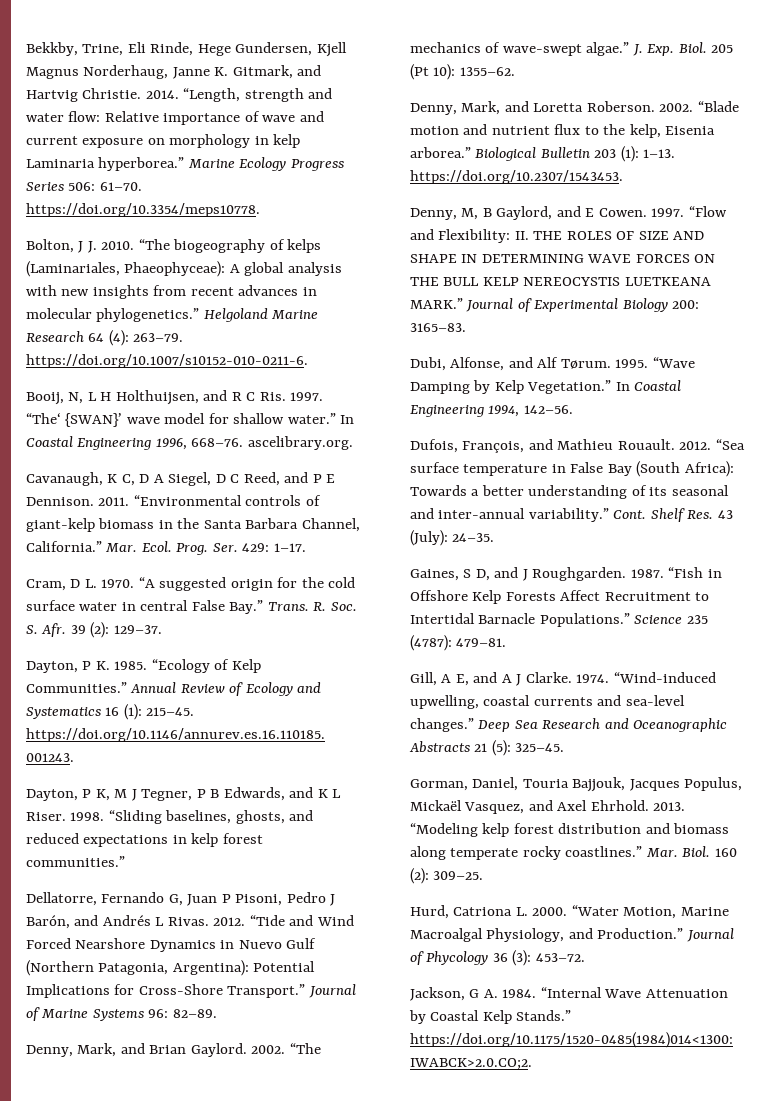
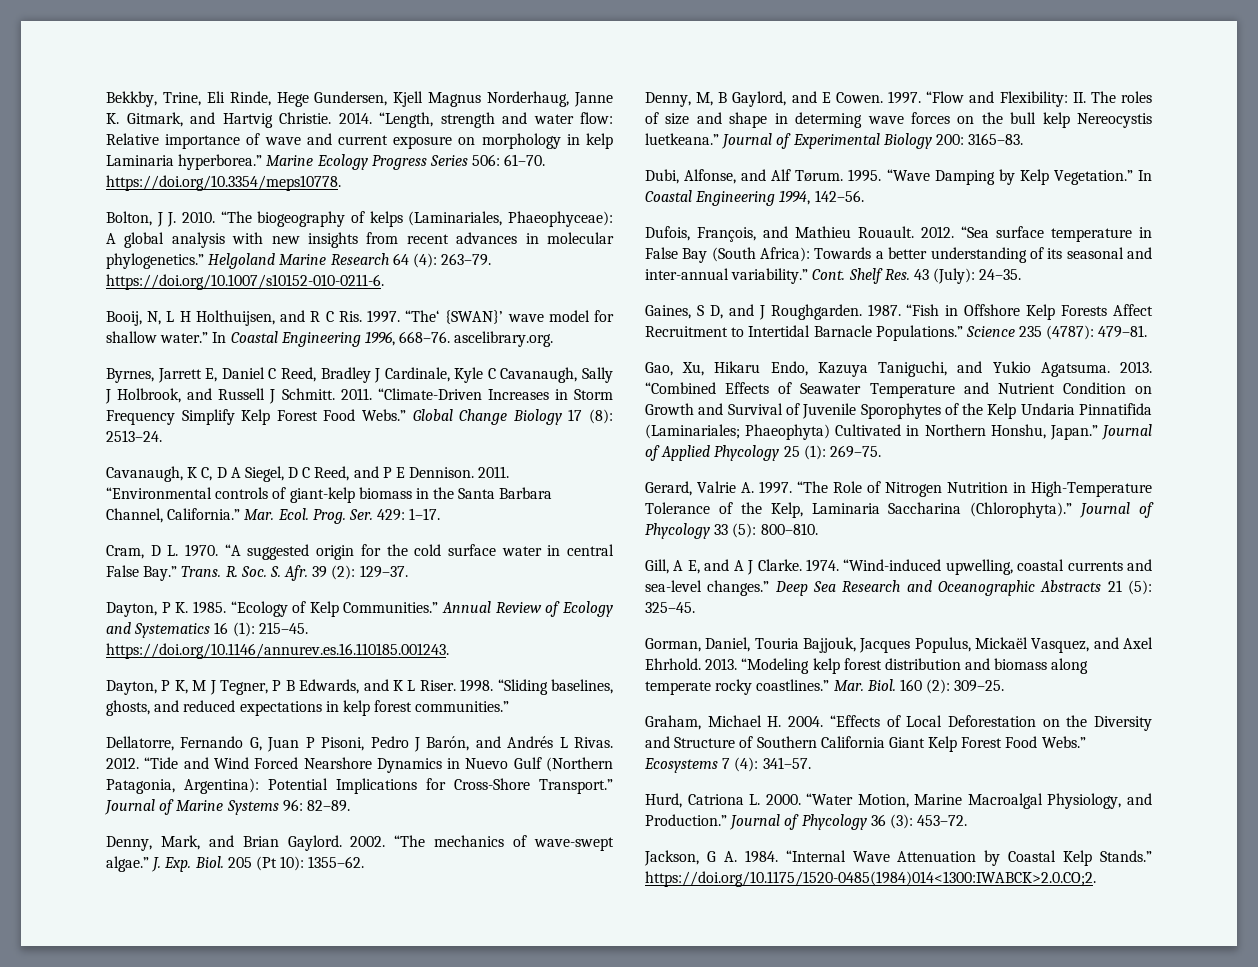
+ Byrnes, Jarrett E, Daniel C Reed, Bradley J Cardinale, Kyle C Cavanaugh, Sally J Holbrook, and Russell J Schmitt. 2011. “Climate-Driven Increases in Storm Frequency Simplify Kelp Forest Food Webs.” Global Change Biology 17 (8): 2513–24.
- Denny, Mark, and Loretta Roberson. 2002. “Blade motion and nutrient flux to the kelp, Eisenia arborea.” Biological Bulletin 203 (1): 1–13. https://doi.org/10.2307/1543453.
- “Flow and Flexibility: II. THE ROLES OF SIZE AND SHAPE IN DETERMINING WAVE FORCES ON THE BULL KELP NEREOCYSTIS LUETKEANA MARK.”
+ “Flow and Flexibility: II. The roles of size and shape in determing wave forces on the bull kelp Nereocystis luetkeana.”
+ Gao, Xu, Hikaru Endo, Kazuya Taniguchi, and Yukio Agatsuma. 2013. “Combined Effects of Seawater Temperature and Nutrient Condition on Growth and Survival of Juvenile Sporophytes of the Kelp Undaria Pinnatifida (Laminariales; Phaeophyta) Cultivated in Northern Honshu, Japan.” Journal of Applied Phycology 25 (1): 269–75.
+ Gerard, Valrie A. 1997. “The Role of Nitrogen Nutrition in High-Temperature Tolerance of the Kelp, Laminaria Saccharina (Chlorophyta).” Journal of Phycology 33 (5): 800–810.
+ Graham, Michael H. 2004. “Effects of Local Deforestation on the Diversity and Structure of Southern California Giant Kelp Forest Food Webs.” Ecosystems 7 (4): 341–57.

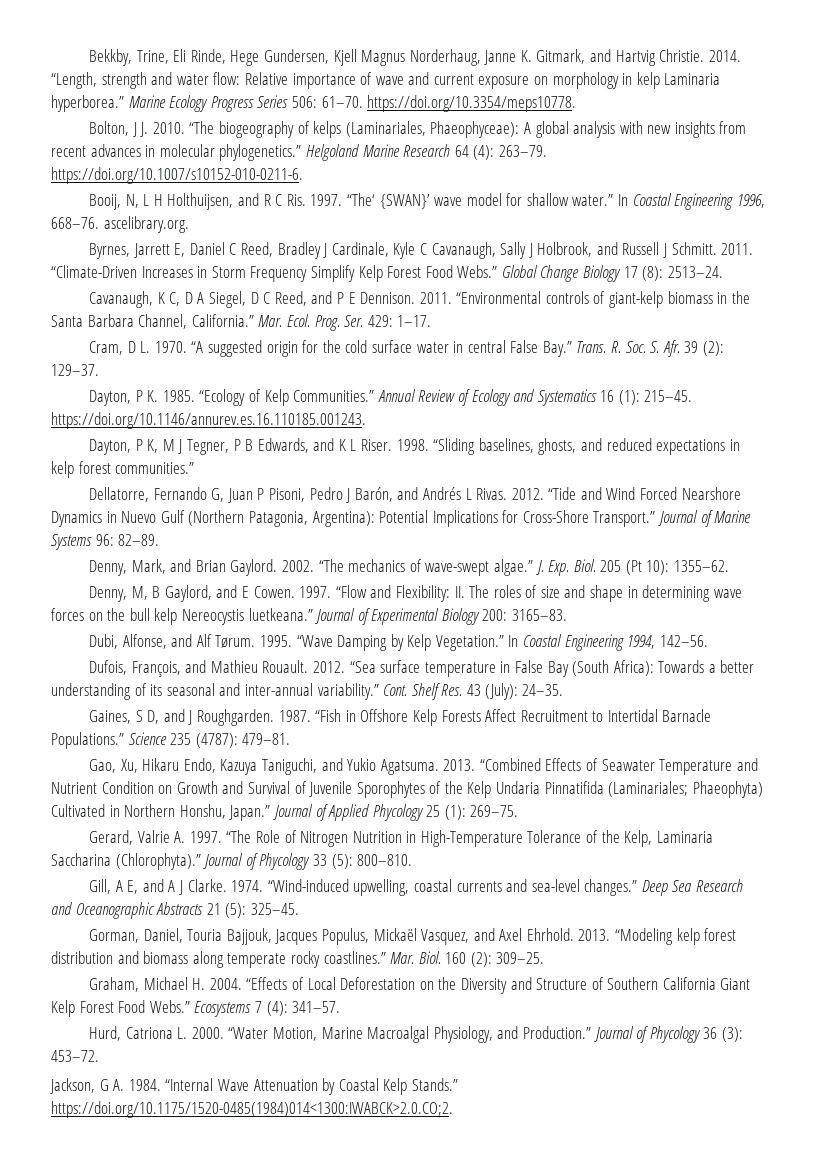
- “Flow and Flexibility: II. The roles of size and shape in determing wave forces on the bull kelp Nereocystis luetkeana.”
+ “Flow and Flexibility: II. The roles of size and shape in determining wave forces on the bull kelp Nereocystis luetkeana.”

